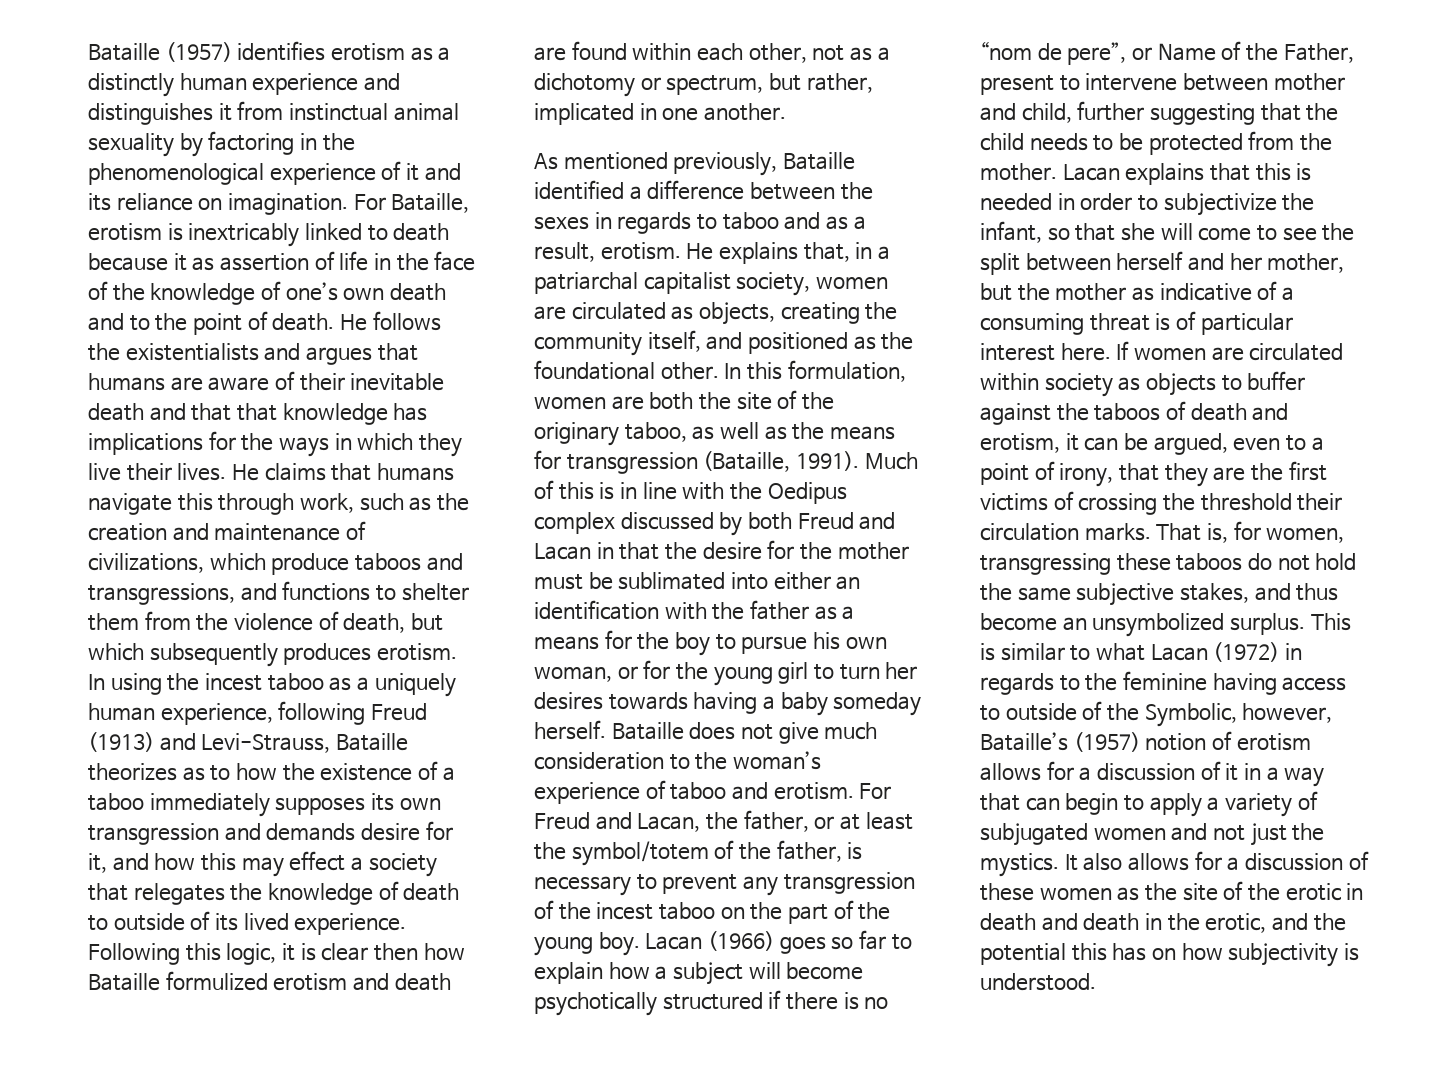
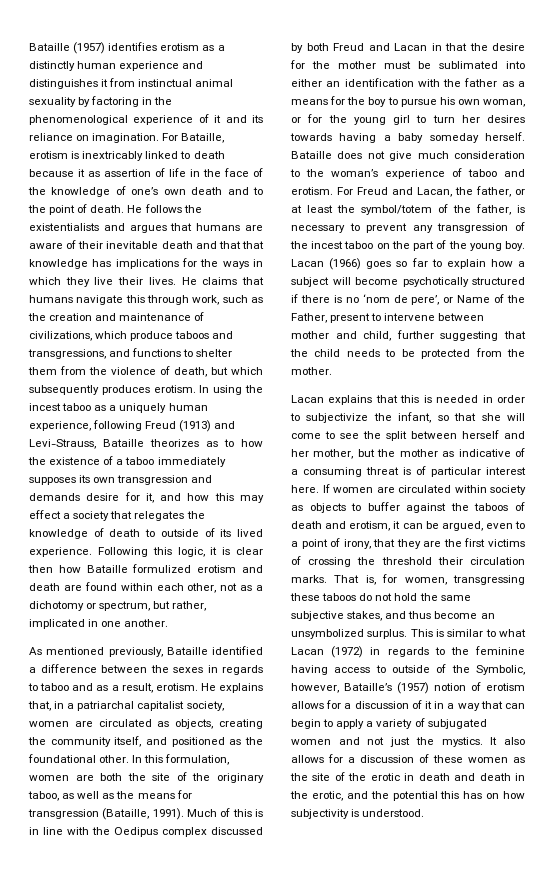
- Lacan (1966) goes so far to explain how a subject will become psychotically structured if there is no “nom de pere”, or Name of the Father, present to intervene between mother and child, further suggesting that the child needs to be protected from the mother. Lacan explains that this is needed in order to subjectivize the infant, so that she will come to see the split between herself and her mother, but the mother as indicative of a consuming threat is of particular interest here.
+ Lacan (1966) goes so far to explain how a subject will become psychotically structured if there is no ‘nom de pere’, or Name of the Father, present to intervene between mother and child, further suggesting that the child needs to be protected from the mother.
+ Lacan explains that this is needed in order to subjectivize the infant, so that she will come to see the split between herself and her mother, but the mother as indicative of a consuming threat is of particular interest here.

